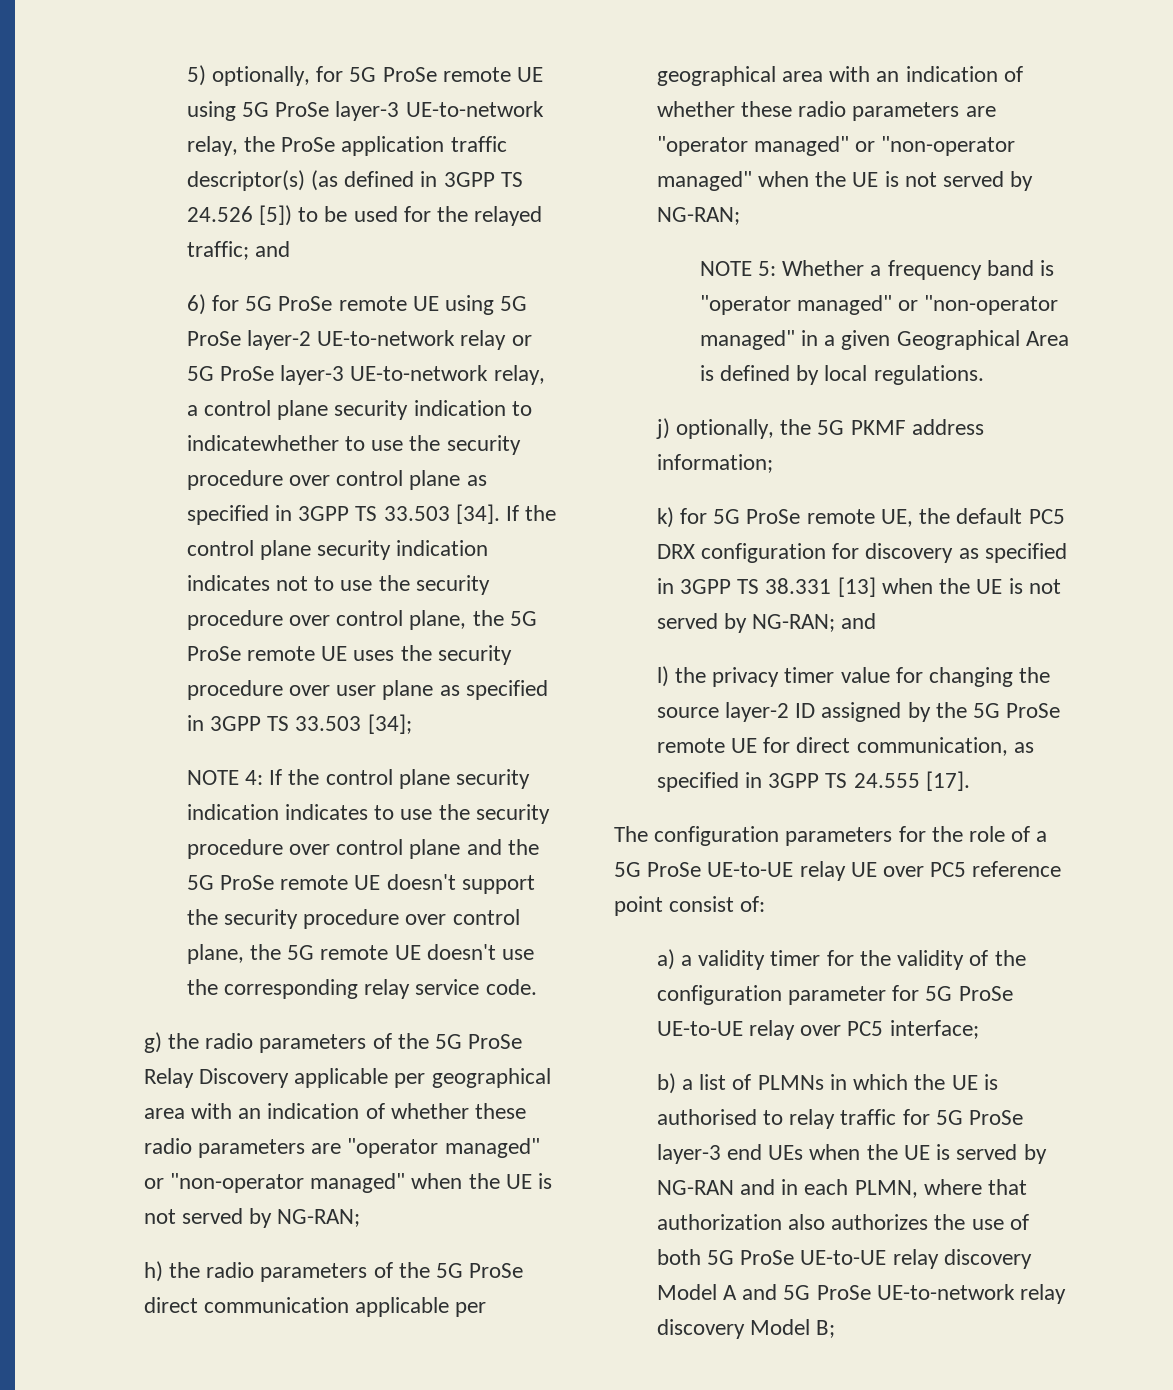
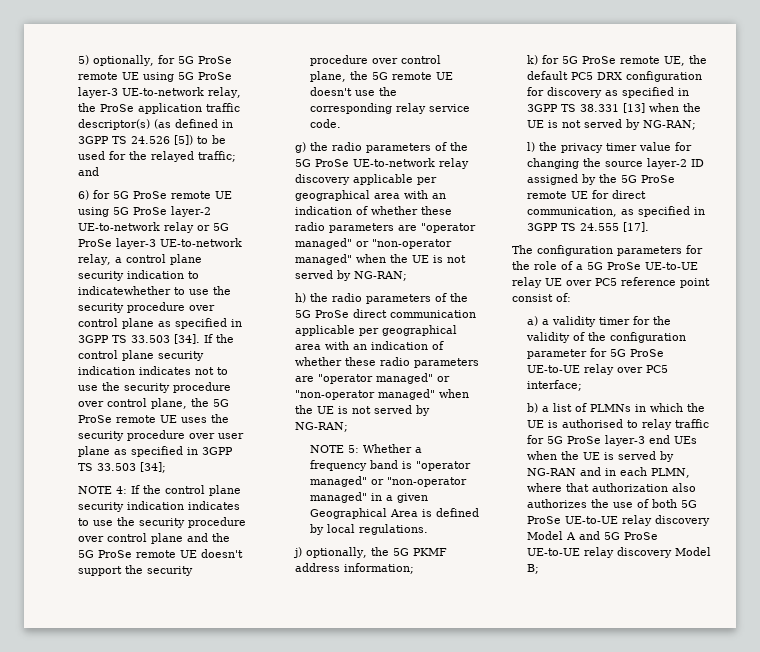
- g) the radio parameters of the 5G ProSe Relay Discovery applicable per geographical area with an indication of whether these radio parameters are "operator managed" or "non-operator managed" when the UE is not served by NG-RAN;
+ g) the radio parameters of the 5G ProSe UE-to-network relay discovery applicable per geographical area with an indication of whether these radio parameters are "operator managed" or "non-operator managed" when the UE is not served by NG-RAN;
- k) for 5G ProSe remote UE, the default PC5 DRX configuration for discovery as specified in 3GPP TS 38.331 [13] when the UE is not served by NG-RAN; and
+ k) for 5G ProSe remote UE, the default PC5 DRX configuration for discovery as specified in 3GPP TS 38.331 [13] when the UE is not served by NG-RAN;
- b) a list of PLMNs in which the UE is authorised to relay traffic for 5G ProSe layer-3 end UEs when the UE is served by NG-RAN and in each PLMN, where that authorization also authorizes the use of both 5G ProSe UE-to-UE relay discovery Model A and 5G ProSe UE-to-network relay discovery Model B;
+ b) a list of PLMNs in which the UE is authorised to relay traffic for 5G ProSe layer-3 end UEs when the UE is served by NG-RAN and in each PLMN, where that authorization also authorizes the use of both 5G ProSe UE-to-UE relay discovery Model A and 5G ProSe UE-to-UE relay discovery Model B;

